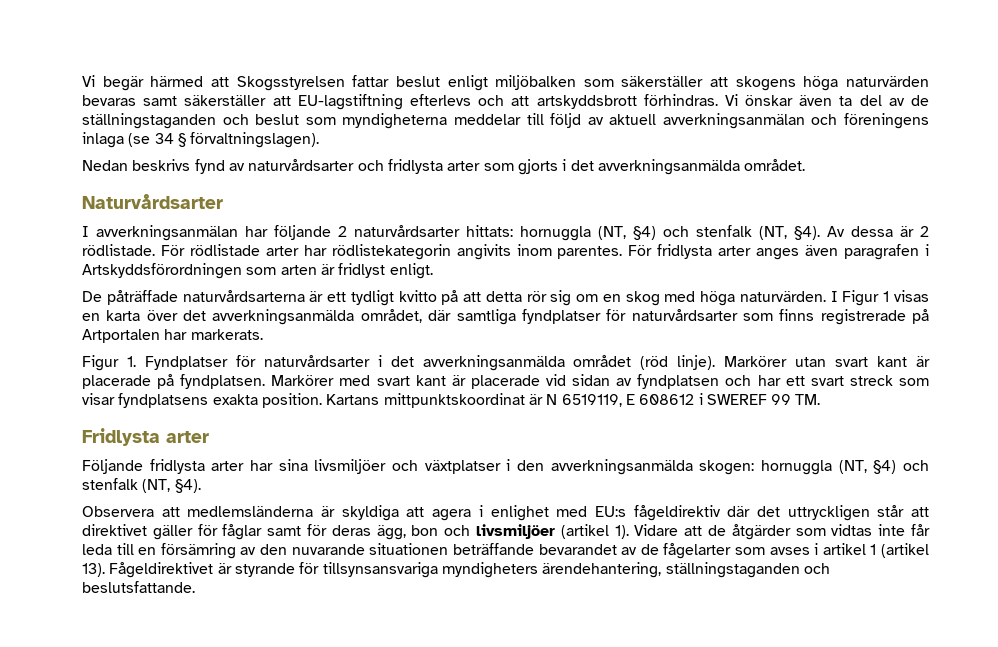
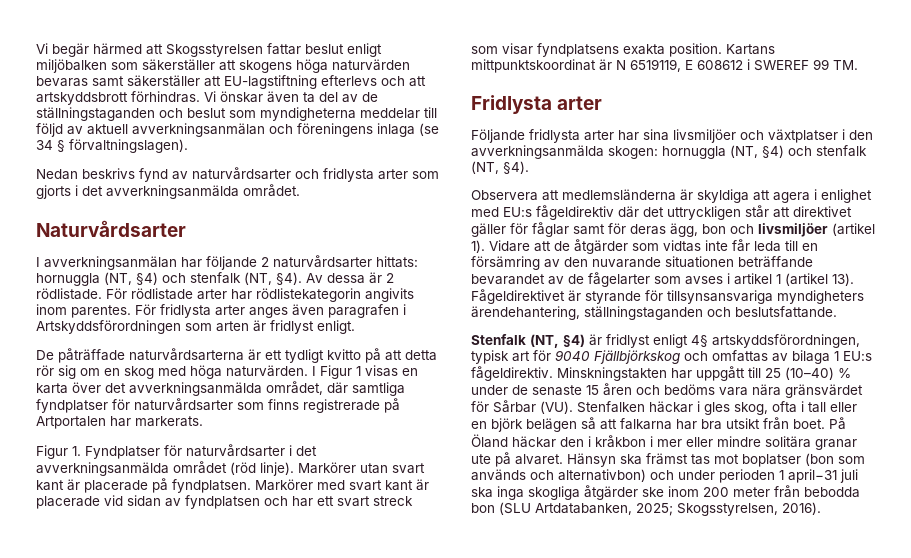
+ Stenfalk (NT, §4) är fridlyst enligt 4§ artskyddsförordningen, typisk art för 9040 Fjällbjörkskog och omfattas av bilaga 1 EU:s fågeldirektiv. Minskningstakten har uppgått till 25 (10–40) % under de senaste 15 åren och bedöms vara nära gränsvärdet för Sårbar (VU). Stenfalken häckar i gles skog, ofta i tall eller en björk belägen så att falkarna har bra utsikt från boet. På Öland häckar den i kråkbon i mer eller mindre solitära granar ute på alvaret. Hänsyn ska främst tas mot boplatser (bon som används och alternativbon) och under perioden 1 april−31 juli ska inga skogliga åtgärder ske inom 200 meter från bebodda bon (SLU Artdatabanken, 2025; Skogsstyrelsen, 2016).

